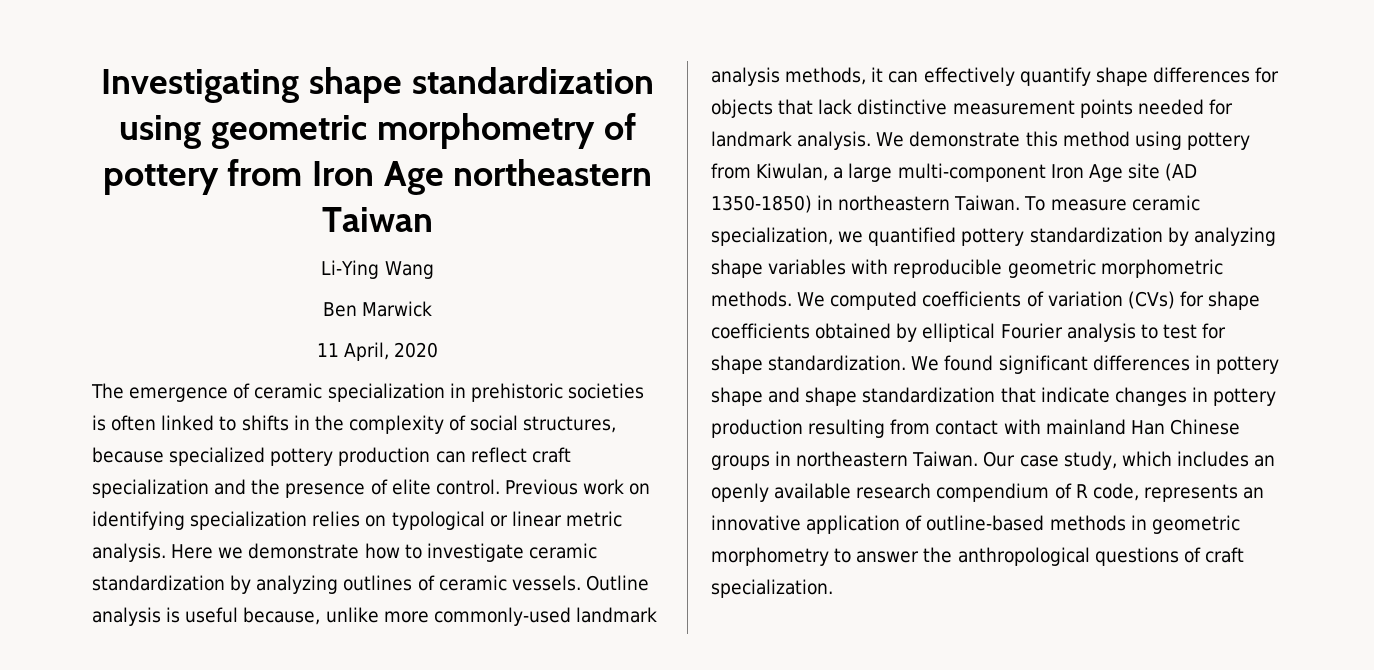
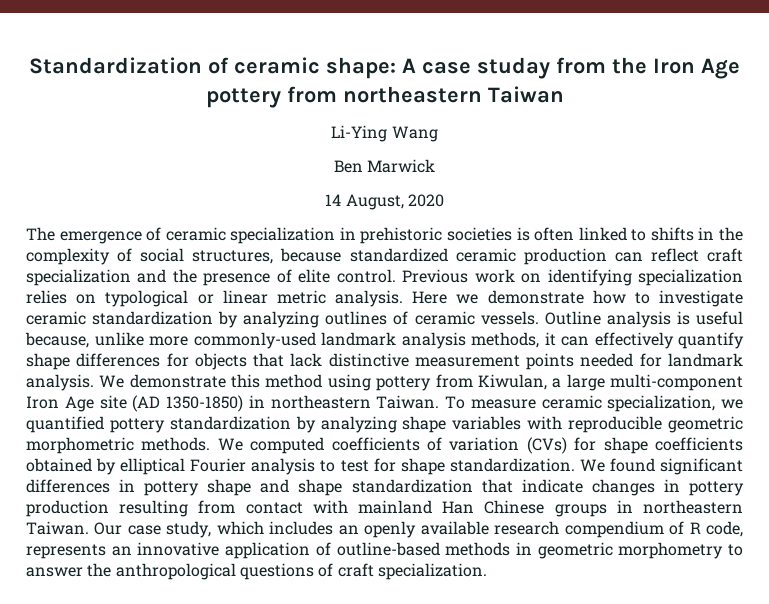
- Investigating shape standardization using geometric morphometry of pottery from Iron Age northeastern Taiwan
+ Standardization of ceramic shape: A case studay from the Iron Age pottery from northeastern Taiwan
- 11 April, 2020
+ 14 August, 2020
- The emergence of ceramic specialization in prehistoric societies is often linked to shifts in the complexity of social structures, because specialized pottery production can reflect craft specialization and the presence of elite control.
+ The emergence of ceramic specialization in prehistoric societies is often linked to shifts in the complexity of social structures, because standardized ceramic production can reflect craft specialization and the presence of elite control.

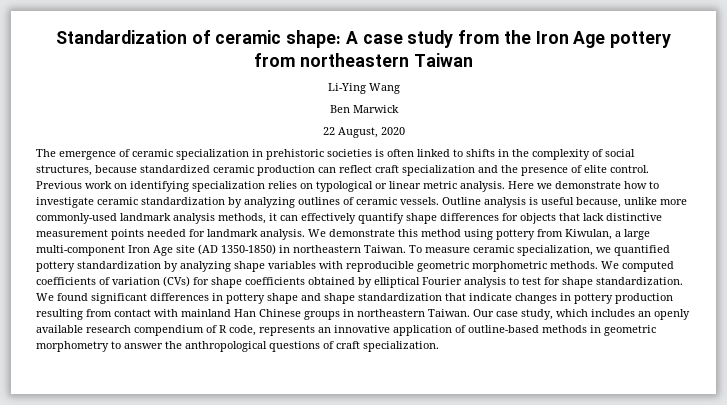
- Standardization of ceramic shape: A case studay from the Iron Age pottery from northeastern Taiwan
+ Standardization of ceramic shape: A case study from the Iron Age pottery from northeastern Taiwan
- 14 August, 2020
+ 22 August, 2020

